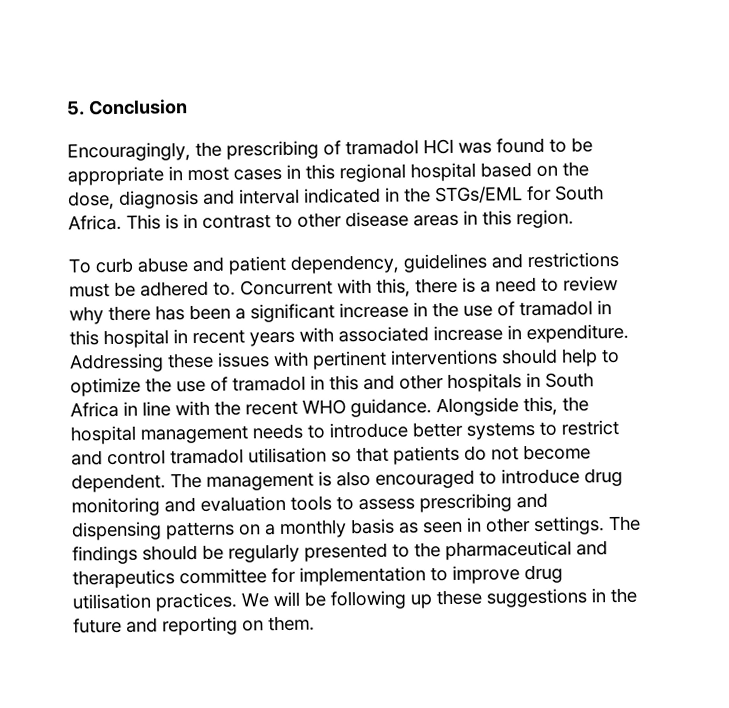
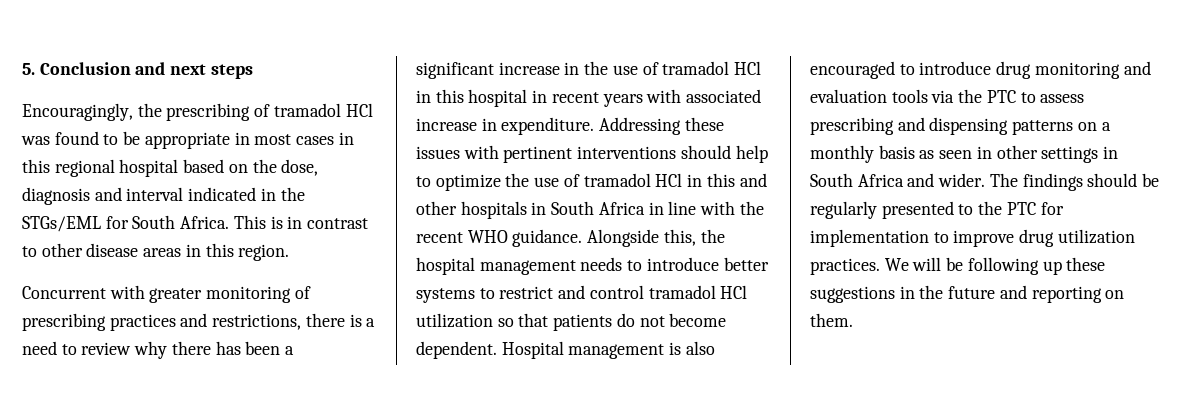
- 5. Conclusion
+ 5. Conclusion and next steps
- To curb abuse and patient dependency, guidelines and restrictions must be adhered to. Concurrent with this, there is a need to review why there has been a significant increase in the use of tramadol in this hospital in recent years with associated increase in expenditure.
+ Concurrent with greater monitoring of prescribing practices and restrictions, there is a need to review why there has been a significant increase in the use of tramadol HCl in this hospital in recent years with associated increase in expenditure.
- Addressing these issues with pertinent interventions should help to optimize the use of tramadol in this and other hospitals in South Africa in line with the recent WHO guidance.
+ Addressing these issues with pertinent interventions should help to optimize the use of tramadol HCl in this and other hospitals in South Africa in line with the recent WHO guidance.
- Alongside this, the hospital management needs to introduce better systems to restrict and control tramadol utilisation so that patients do not become dependent.
+ Alongside this, the hospital management needs to introduce better systems to restrict and control tramadol HCl utilization so that patients do not become dependent.
- The management is also encouraged to introduce drug monitoring and evaluation tools to assess prescribing and dispensing patterns on a monthly basis as seen in other settings.
+ Hospital management is also encouraged to introduce drug monitoring and evaluation tools via the PTC to assess prescribing and dispensing patterns on a monthly basis as seen in other settings in South Africa and wider.
- The findings should be regularly presented to the pharmaceutical and therapeutics committee for implementation to improve drug utilisation practices.
+ The findings should be regularly presented to the PTC for implementation to improve drug utilization practices.

